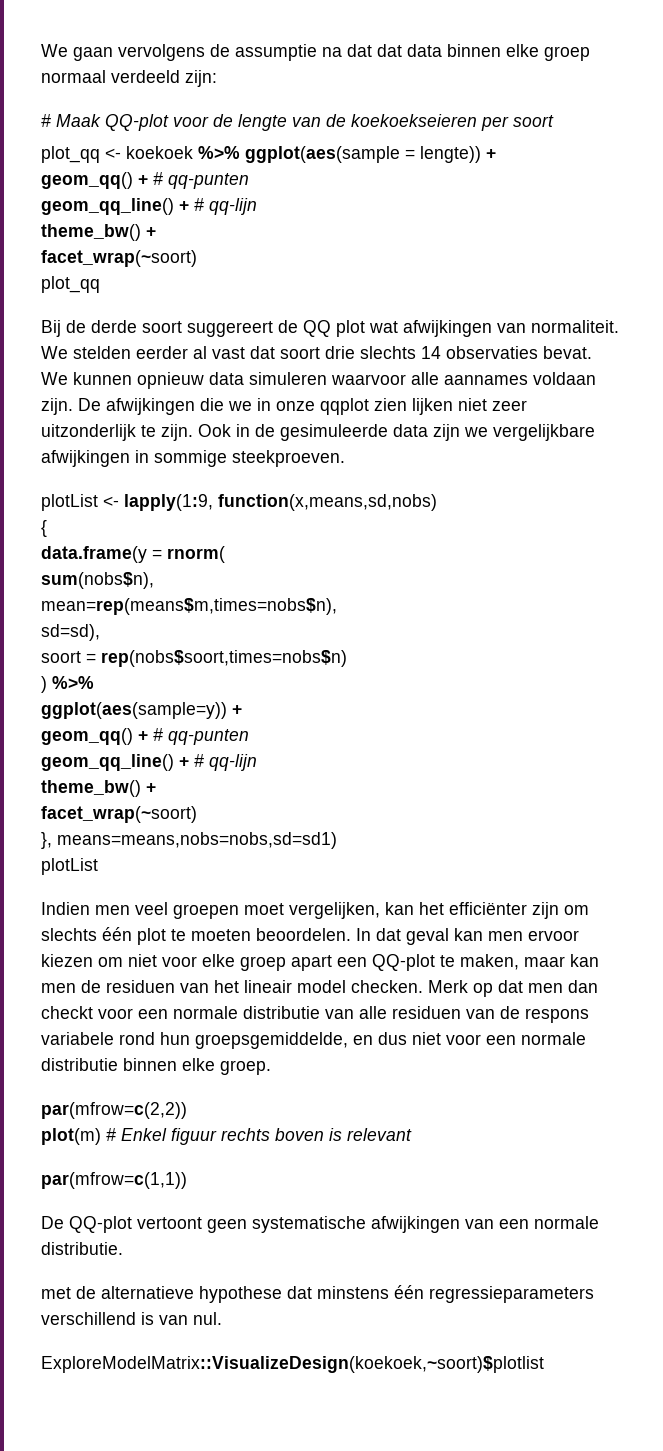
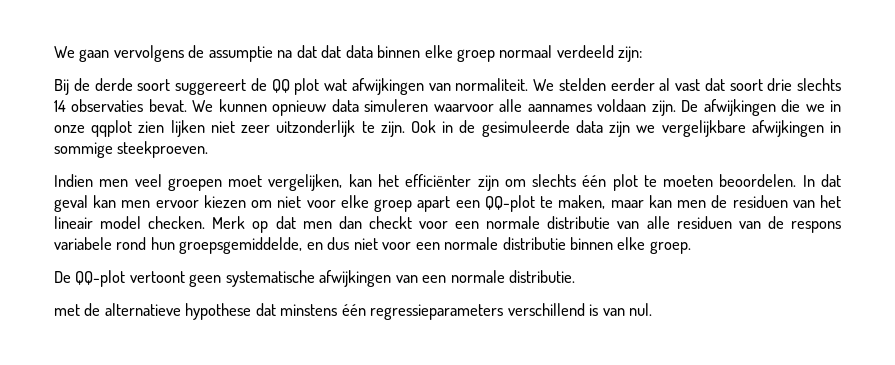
- # Maak QQ-plot voor de lengte van de koekoekseieren per soort
- plot_qq <- koekoek %>% ggplot(aes(sample = lengte)) +
- geom_qq() + # qq-punten
- geom_qq_line() + # qq-lijn
- theme_bw() +
- facet_wrap(~soort)
- plot_qq
- plotList <- lapply(1:9, function(x,means,sd,nobs)
- {
- data.frame(y = rnorm(
- sum(nobs$n),
- mean=rep(means$m,times=nobs$n),
- sd=sd),
- soort = rep(nobs$soort,times=nobs$n)
- ) %>%
- ggplot(aes(sample=y)) +
- geom_qq() + # qq-punten
- geom_qq_line() + # qq-lijn
- theme_bw() +
- facet_wrap(~soort)
- }, means=means,nobs=nobs,sd=sd1)
- plotList
- par(mfrow=c(2,2))
- plot(m) # Enkel figuur rechts boven is relevant
- par(mfrow=c(1,1))
- ExploreModelMatrix::VisualizeDesign(koekoek,~soort)$plotlist

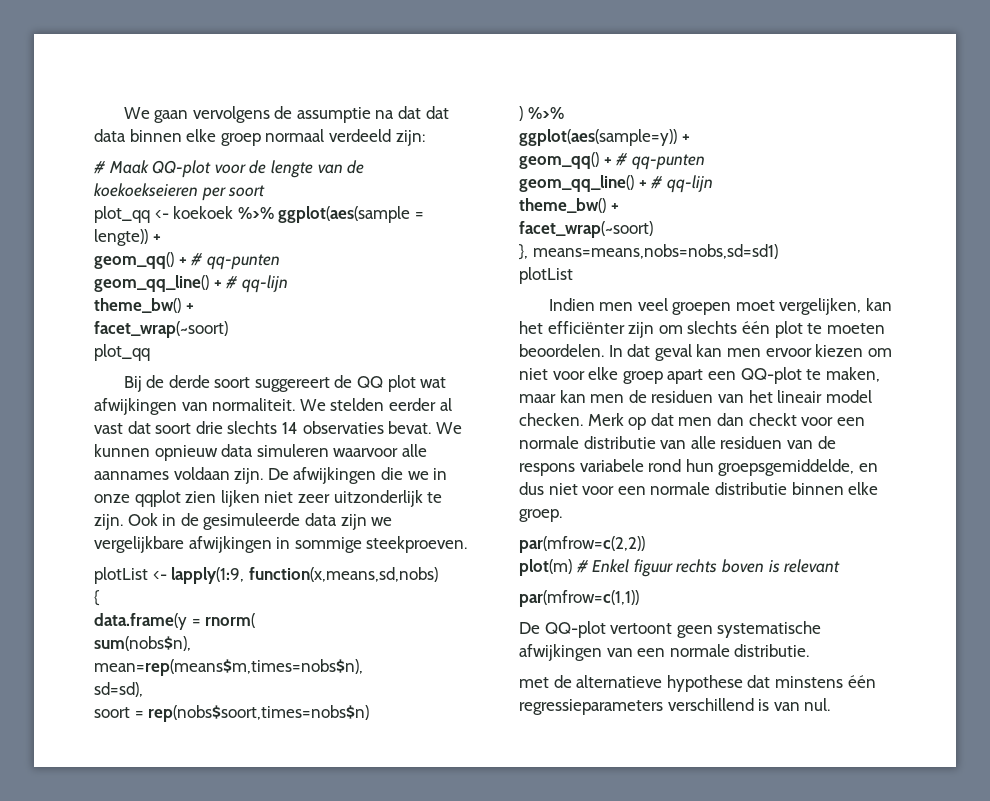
+ # Maak QQ-plot voor de lengte van de koekoekseieren per soort
+ plot_qq <- koekoek %>% ggplot(aes(sample = lengte)) +
+ geom_qq() + # qq-punten
+ geom_qq_line() + # qq-lijn
+ theme_bw() +
+ facet_wrap(~soort)
+ plot_qq
+ plotList <- lapply(1:9, function(x,means,sd,nobs)
+ {
+ data.frame(y = rnorm(
+ sum(nobs$n),
+ mean=rep(means$m,times=nobs$n),
+ sd=sd),
+ soort = rep(nobs$soort,times=nobs$n)
+ ) %>%
+ ggplot(aes(sample=y)) +
+ geom_qq() + # qq-punten
+ geom_qq_line() + # qq-lijn
+ theme_bw() +
+ facet_wrap(~soort)
+ }, means=means,nobs=nobs,sd=sd1)
+ plotList
+ par(mfrow=c(2,2))
+ plot(m) # Enkel figuur rechts boven is relevant
+ par(mfrow=c(1,1))

